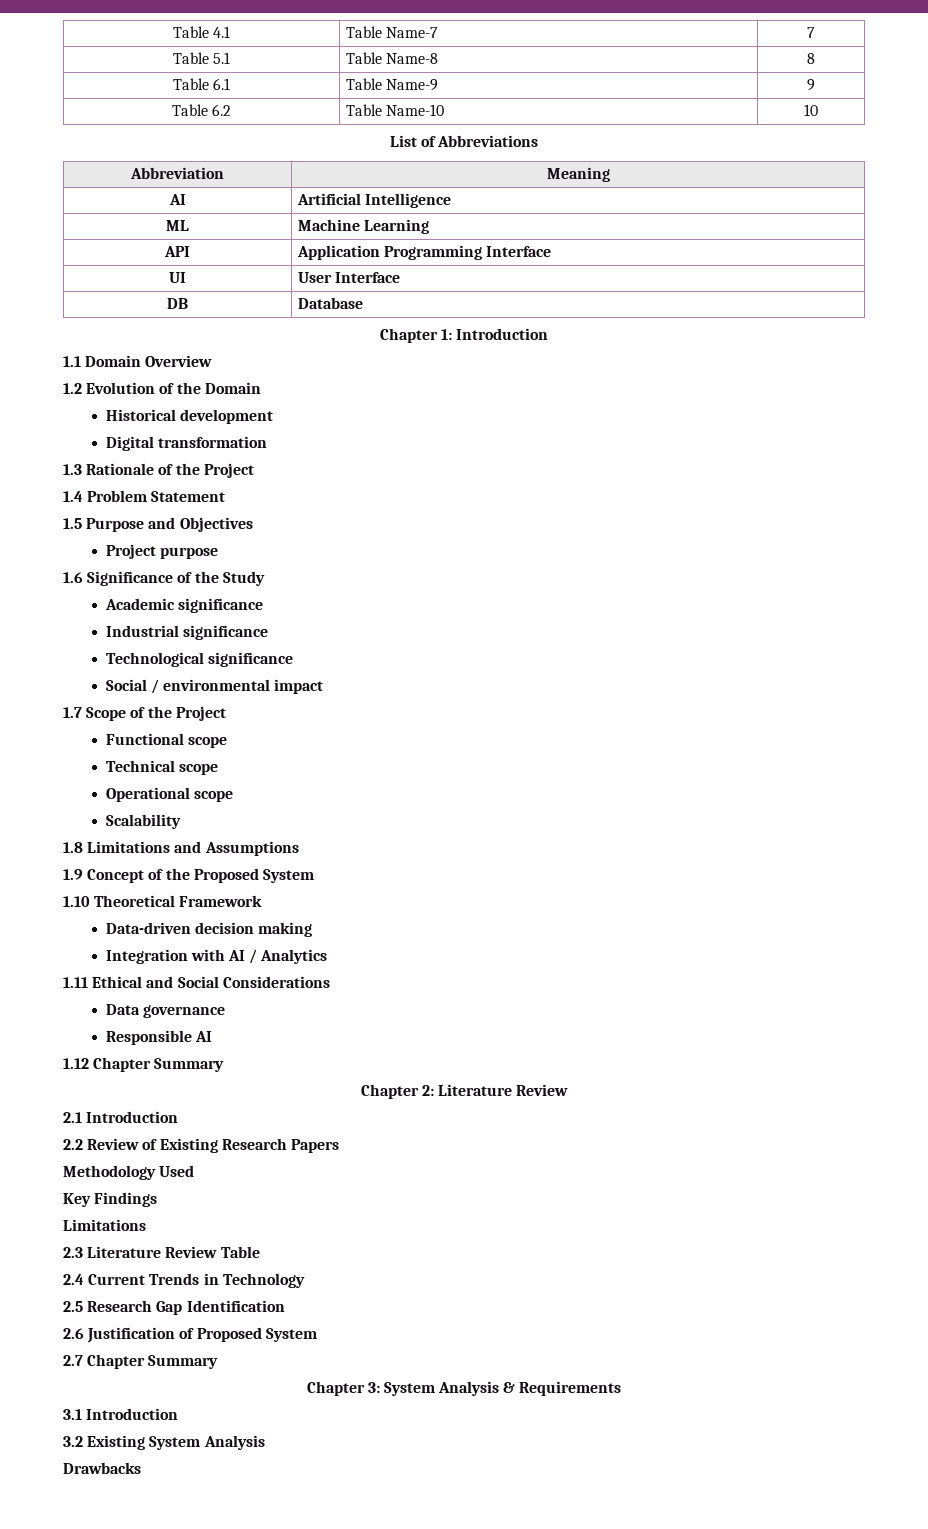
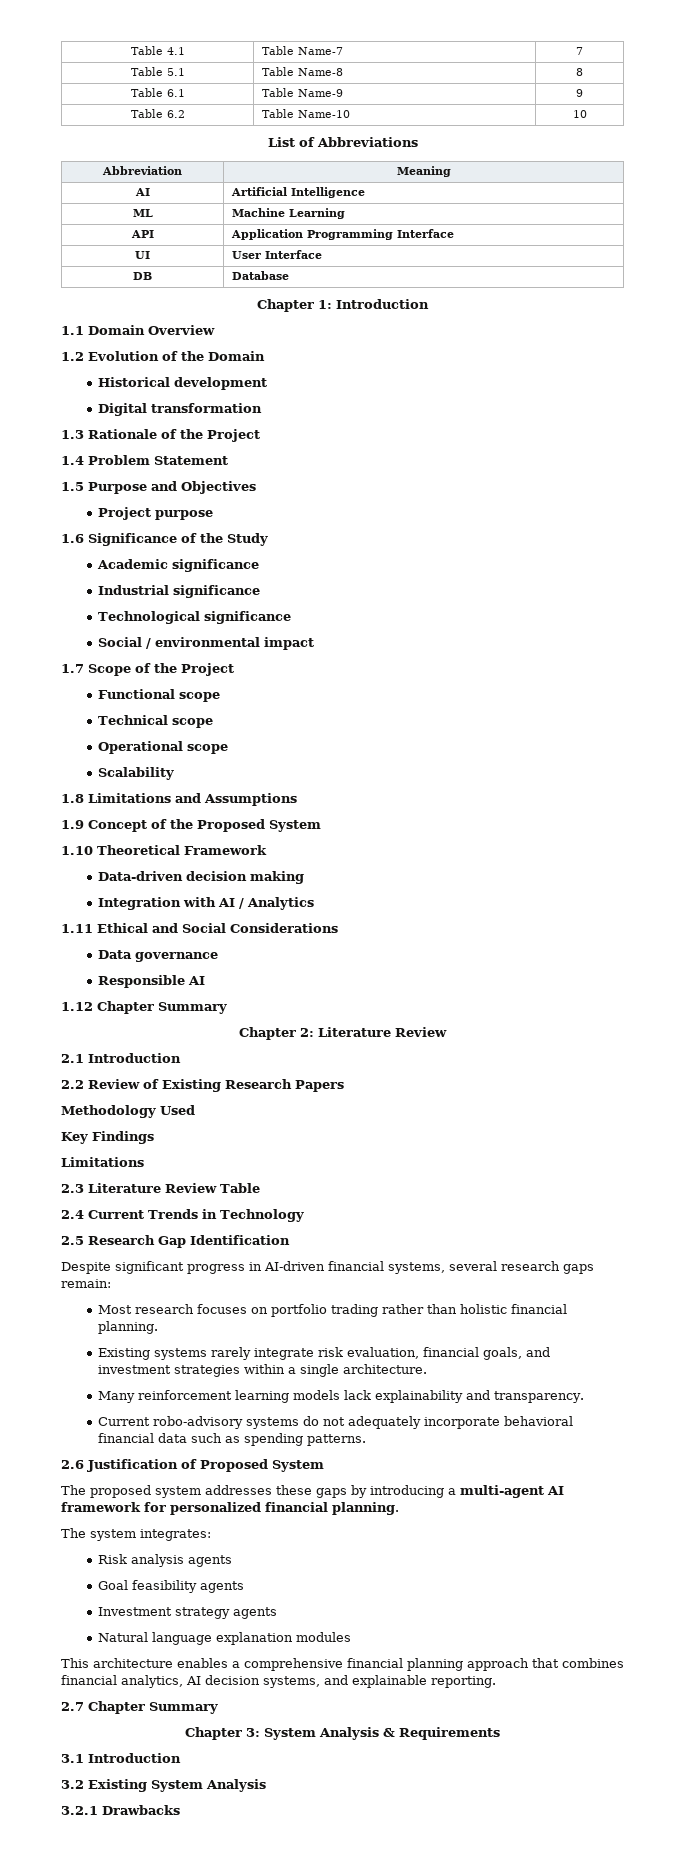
+ Despite significant progress in AI-driven financial systems, several research gaps remain:
+ Most research focuses on portfolio trading rather than holistic financial planning.
+ Existing systems rarely integrate risk evaluation, financial goals, and investment strategies within a single architecture.
+ Many reinforcement learning models lack explainability and transparency.
+ Current robo-advisory systems do not adequately incorporate behavioral financial data such as spending patterns.
+ The proposed system addresses these gaps by introducing a multi-agent AI framework for personalized financial planning.
+ The system integrates:
+ Risk analysis agents
+ Goal feasibility agents
+ Investment strategy agents
+ Natural language explanation modules
+ This architecture enables a comprehensive financial planning approach that combines financial analytics, AI decision systems, and explainable reporting.
- Drawbacks
+ 3.2.1 Drawbacks

